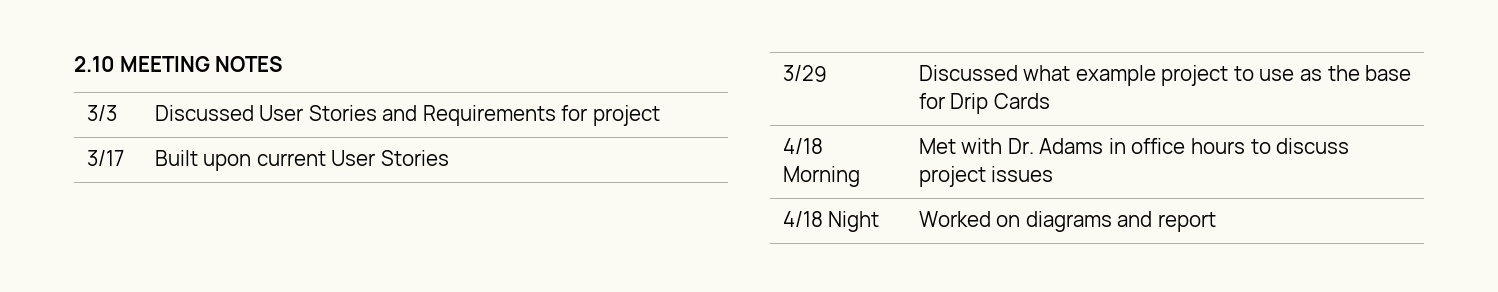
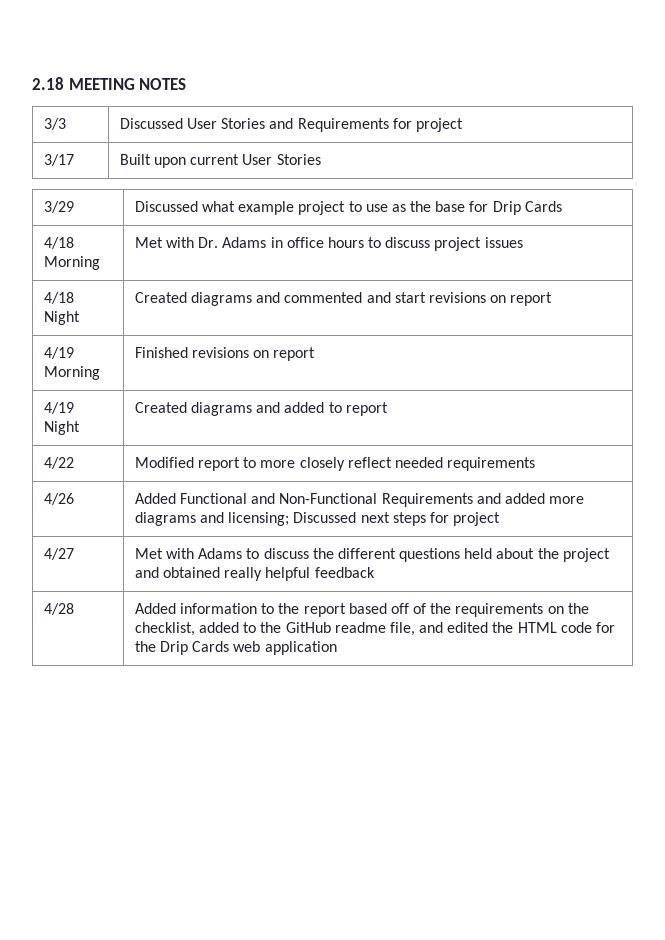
- 2.10 MEETING NOTES
+ 2.18 MEETING NOTES
- 4/18 Night | Worked on diagrams and report
+ 4/18 Night | Created diagrams and commented and start revisions on report
+ 4/19 Morning | Finished revisions on report
+ 4/19 Night | Created diagrams and added to report
+ 4/22 | Modified report to more closely reflect needed requirements
+ 4/26 | Added Functional and Non-Functional Requirements and added more diagrams and licensing; Discussed next steps for project
+ 4/27 | Met with Adams to discuss the different questions held about the project and obtained really helpful feedback
+ 4/28 | Added information to the report based off of the requirements on the checklist, added to the GitHub readme file, and edited the HTML code for the Drip Cards web application

